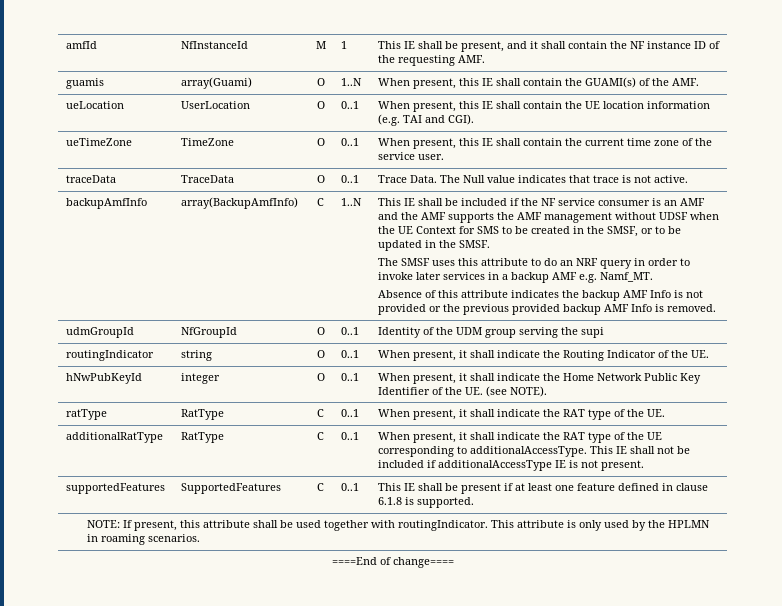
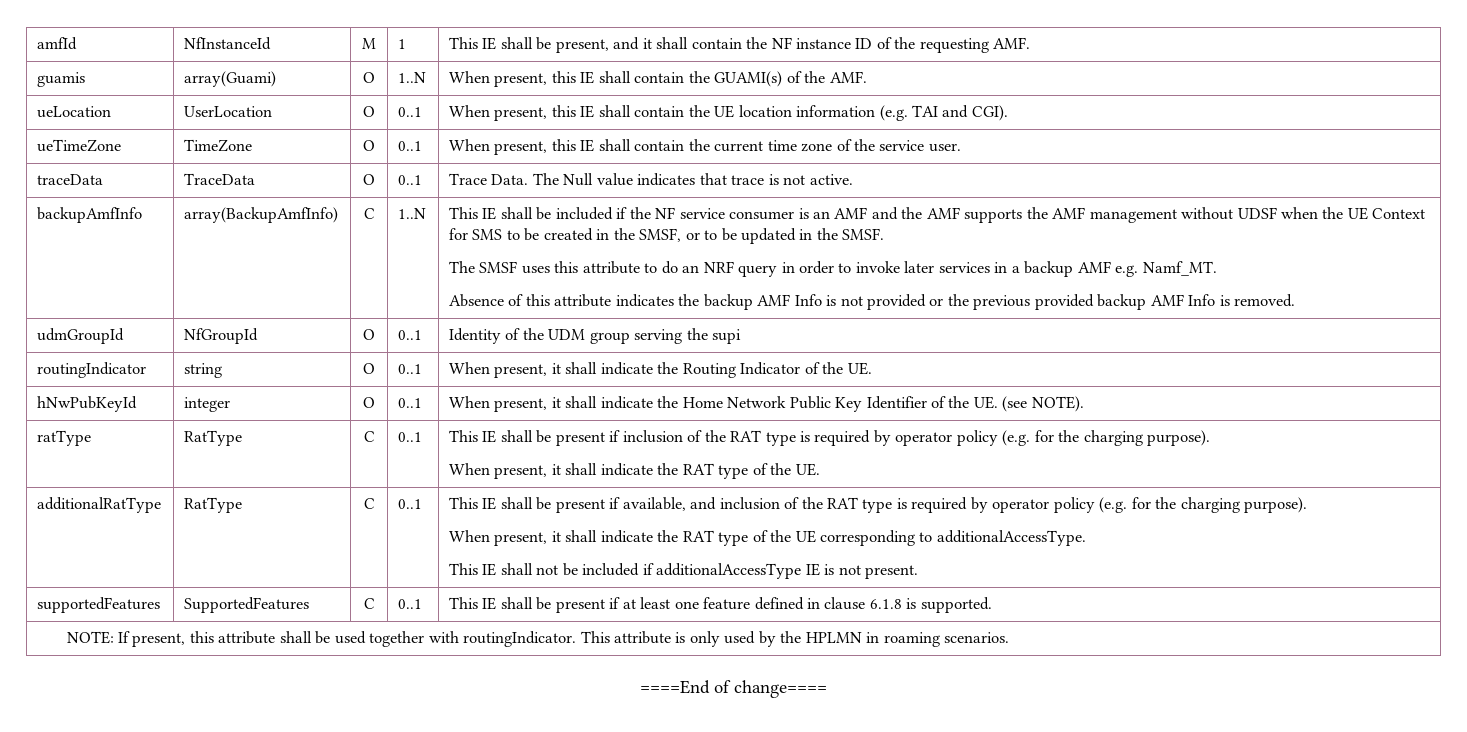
- ratType | RatType | C | 0..1 | When present, it shall indicate the RAT type of the UE.
+ ratType | RatType | C | 0..1 | This IE shall be present if inclusion of the RAT type is required by operator policy (e.g. for the charging purpose).
+ When present, it shall indicate the RAT type of the UE.
+ This IE shall be present if available, and inclusion of the RAT type is required by operator policy (e.g. for the charging purpose).
- When present, it shall indicate the RAT type of the UE corresponding to additionalAccessType. This IE shall not be included if additionalAccessType IE is not present.
+ When present, it shall indicate the RAT type of the UE corresponding to additionalAccessType.
+ This IE shall not be included if additionalAccessType IE is not present.

